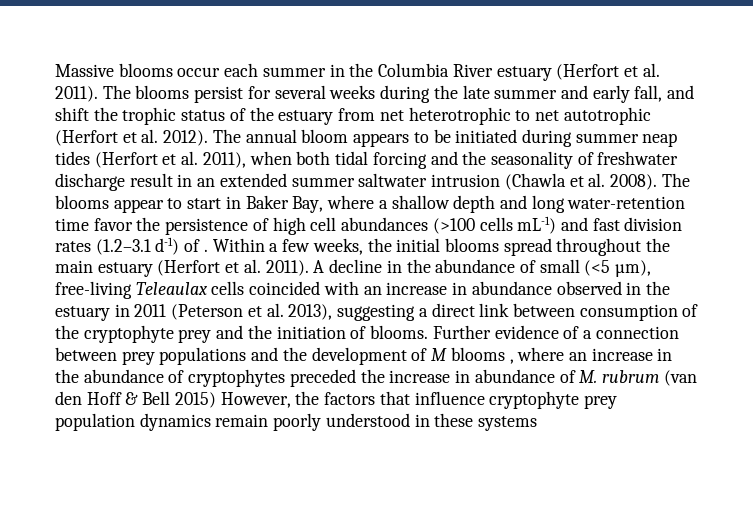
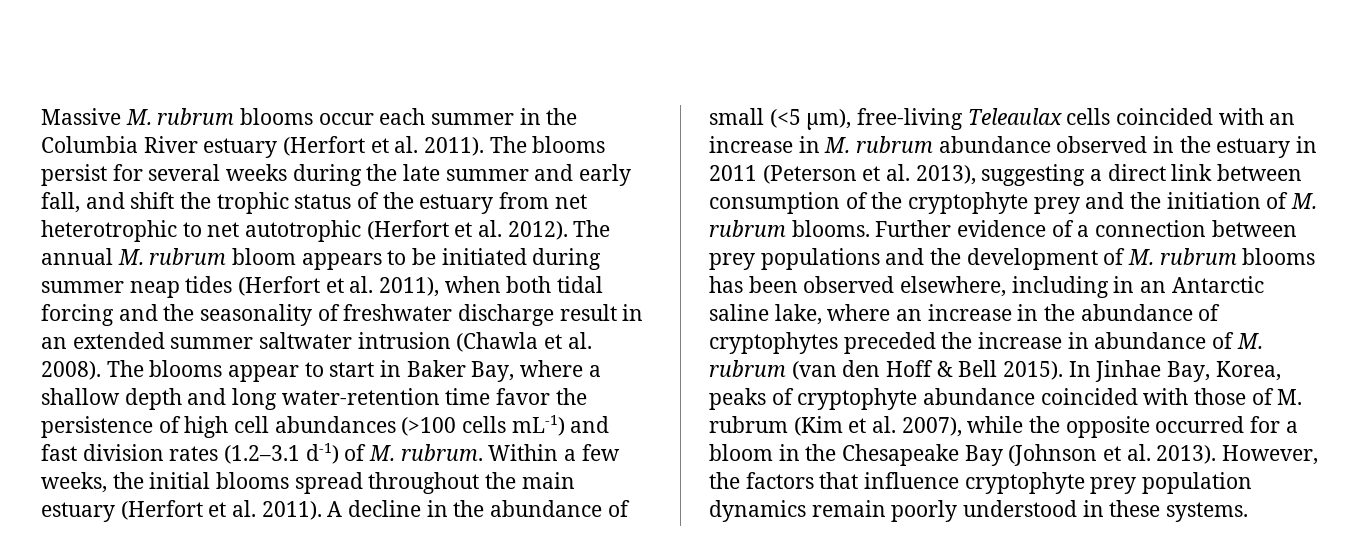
- Massive blooms occur each summer in the Columbia River estuary (Herfort et al. 2011).
+ Massive M. rubrum blooms occur each summer in the Columbia River estuary (Herfort et al. 2011).
- The annual bloom appears to be initiated during summer neap tides (Herfort et al. 2011), when both tidal forcing and the seasonality of freshwater discharge result in an extended summer saltwater intrusion (Chawla et al. 2008).
+ The annual M. rubrum bloom appears to be initiated during summer neap tides (Herfort et al. 2011), when both tidal forcing and the seasonality of freshwater discharge result in an extended summer saltwater intrusion (Chawla et al. 2008).
- The blooms appear to start in Baker Bay, where a shallow depth and long water-retention time favor the persistence of high cell abundances (>100 cells mL-1) and fast division rates (1.2–3.1 d-1) of .
+ The blooms appear to start in Baker Bay, where a shallow depth and long water-retention time favor the persistence of high cell abundances (>100 cells mL-1) and fast division rates (1.2–3.1 d-1) of M. rubrum.
- A decline in the abundance of small (<5 µm), free-living Teleaulax cells coincided with an increase in abundance observed in the estuary in 2011 (Peterson et al. 2013), suggesting a direct link between consumption of the cryptophyte prey and the initiation of blooms.
+ A decline in the abundance of small (<5 µm), free-living Teleaulax cells coincided with an increase in M. rubrum abundance observed in the estuary in 2011 (Peterson et al. 2013), suggesting a direct link between consumption of the cryptophyte prey and the initiation of M. rubrum blooms.
- Further evidence of a connection between prey populations and the development of M blooms , where an increase in the abundance of cryptophytes preceded the increase in abundance of M. rubrum (van den Hoff & Bell 2015) However, the factors that influence cryptophyte prey population dynamics remain poorly understood in these systems
+ Further evidence of a connection between prey populations and the development of M. rubrum blooms has been observed elsewhere, including in an Antarctic saline lake, where an increase in the abundance of cryptophytes preceded the increase in abundance of M. rubrum (van den Hoff & Bell 2015). In Jinhae Bay, Korea, peaks of cryptophyte abundance coincided with those of M. rubrum (Kim et al. 2007), while the opposite occurred for a bloom in the Chesapeake Bay (Johnson et al. 2013). However, the factors that influence cryptophyte prey population dynamics remain poorly understood in these systems.

